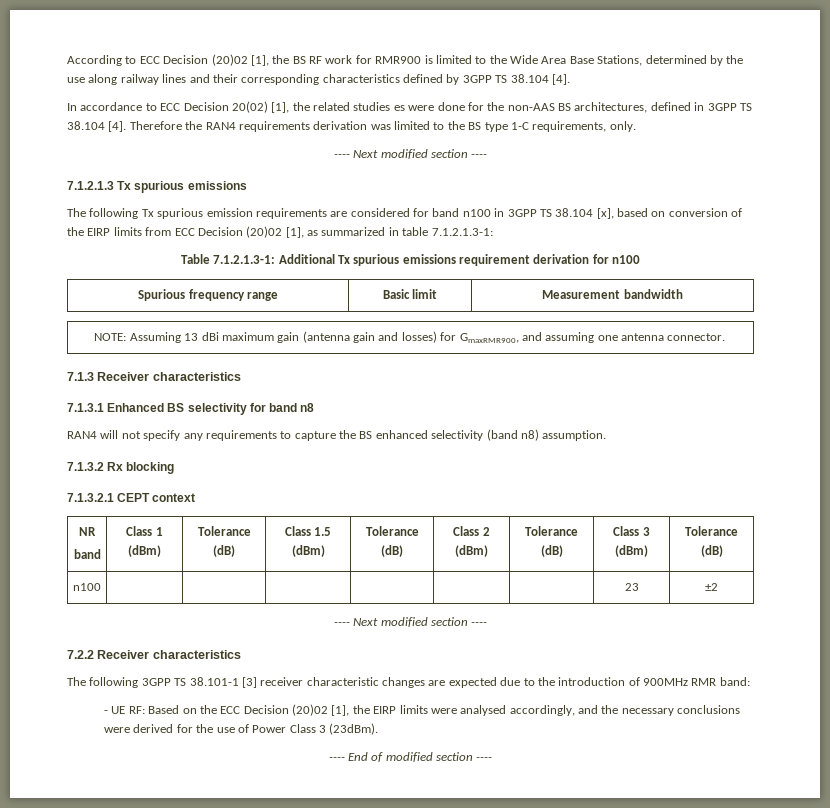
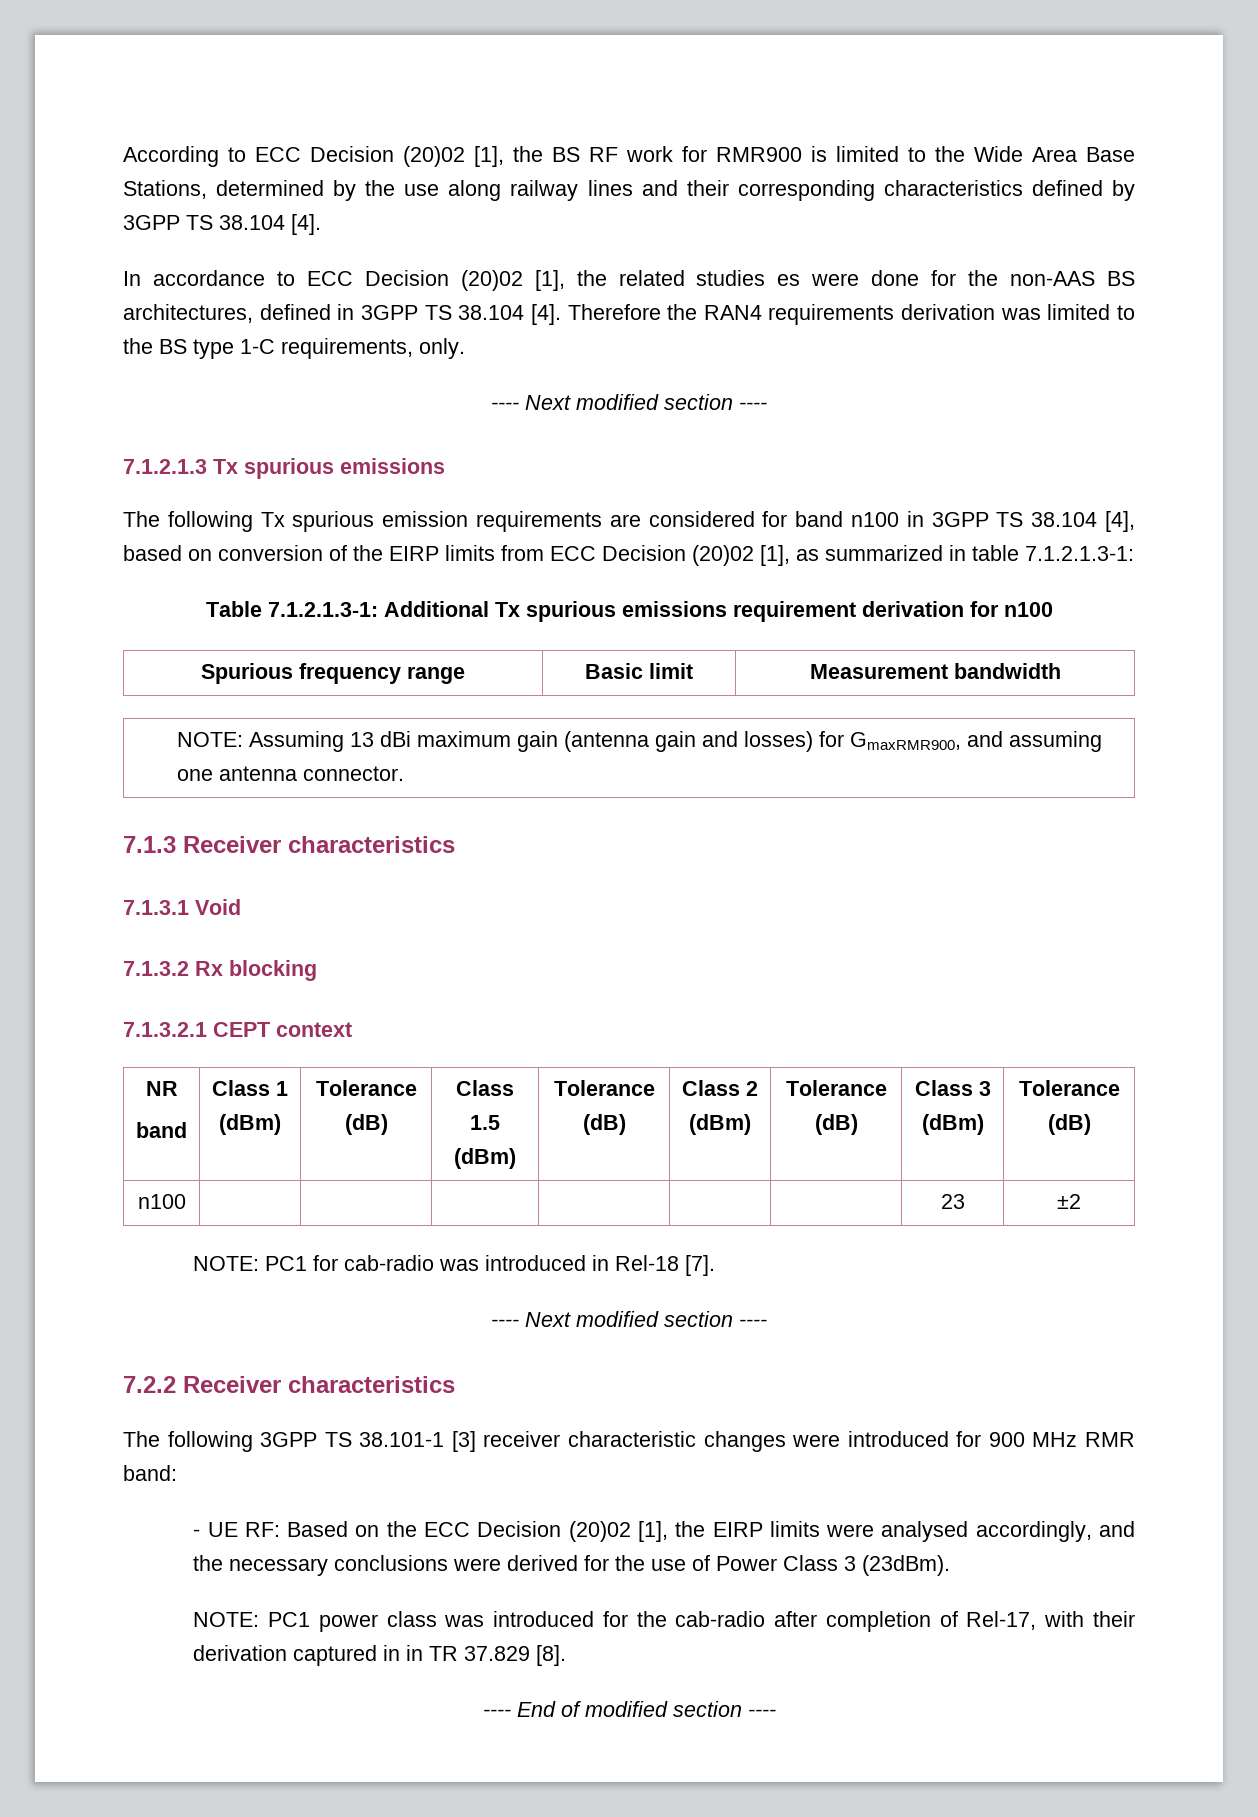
- In accordance to ECC Decision 20(02) [1], the related studies es were done for the non-AAS BS architectures, defined in 3GPP TS 38.104 [4].
+ In accordance to ECC Decision (20)02 [1], the related studies es were done for the non-AAS BS architectures, defined in 3GPP TS 38.104 [4].
- The following Tx spurious emission requirements are considered for band n100 in 3GPP TS 38.104 [x], based on conversion of the EIRP limits from ECC Decision (20)02 [1], as summarized in table 7.1.2.1.3-1:
+ The following Tx spurious emission requirements are considered for band n100 in 3GPP TS 38.104 [4], based on conversion of the EIRP limits from ECC Decision (20)02 [1], as summarized in table 7.1.2.1.3-1:
- 7.1.3.1 Enhanced BS selectivity for band n8
- RAN4 will not specify any requirements to capture the BS enhanced selectivity (band n8) assumption.
+ 7.1.3.1 Void
+ NOTE: PC1 for cab-radio was introduced in Rel-18 [7].
- The following 3GPP TS 38.101-1 [3] receiver characteristic changes are expected due to the introduction of 900MHz RMR band:
+ The following 3GPP TS 38.101-1 [3] receiver characteristic changes were introduced for 900 MHz RMR band:
+ NOTE: PC1 power class was introduced for the cab-radio after completion of Rel-17, with their derivation captured in in TR 37.829 [8].

